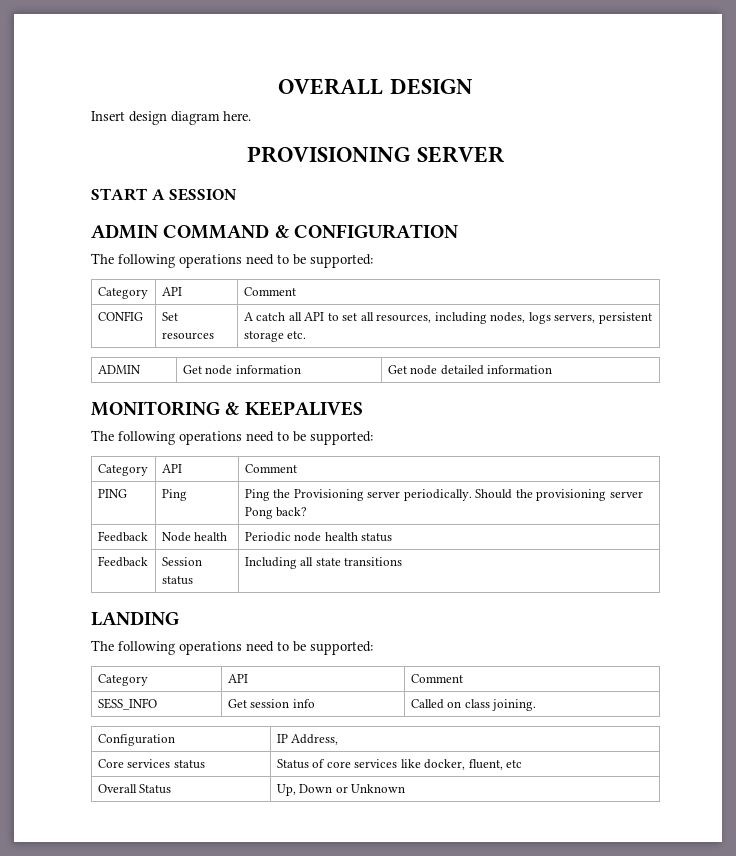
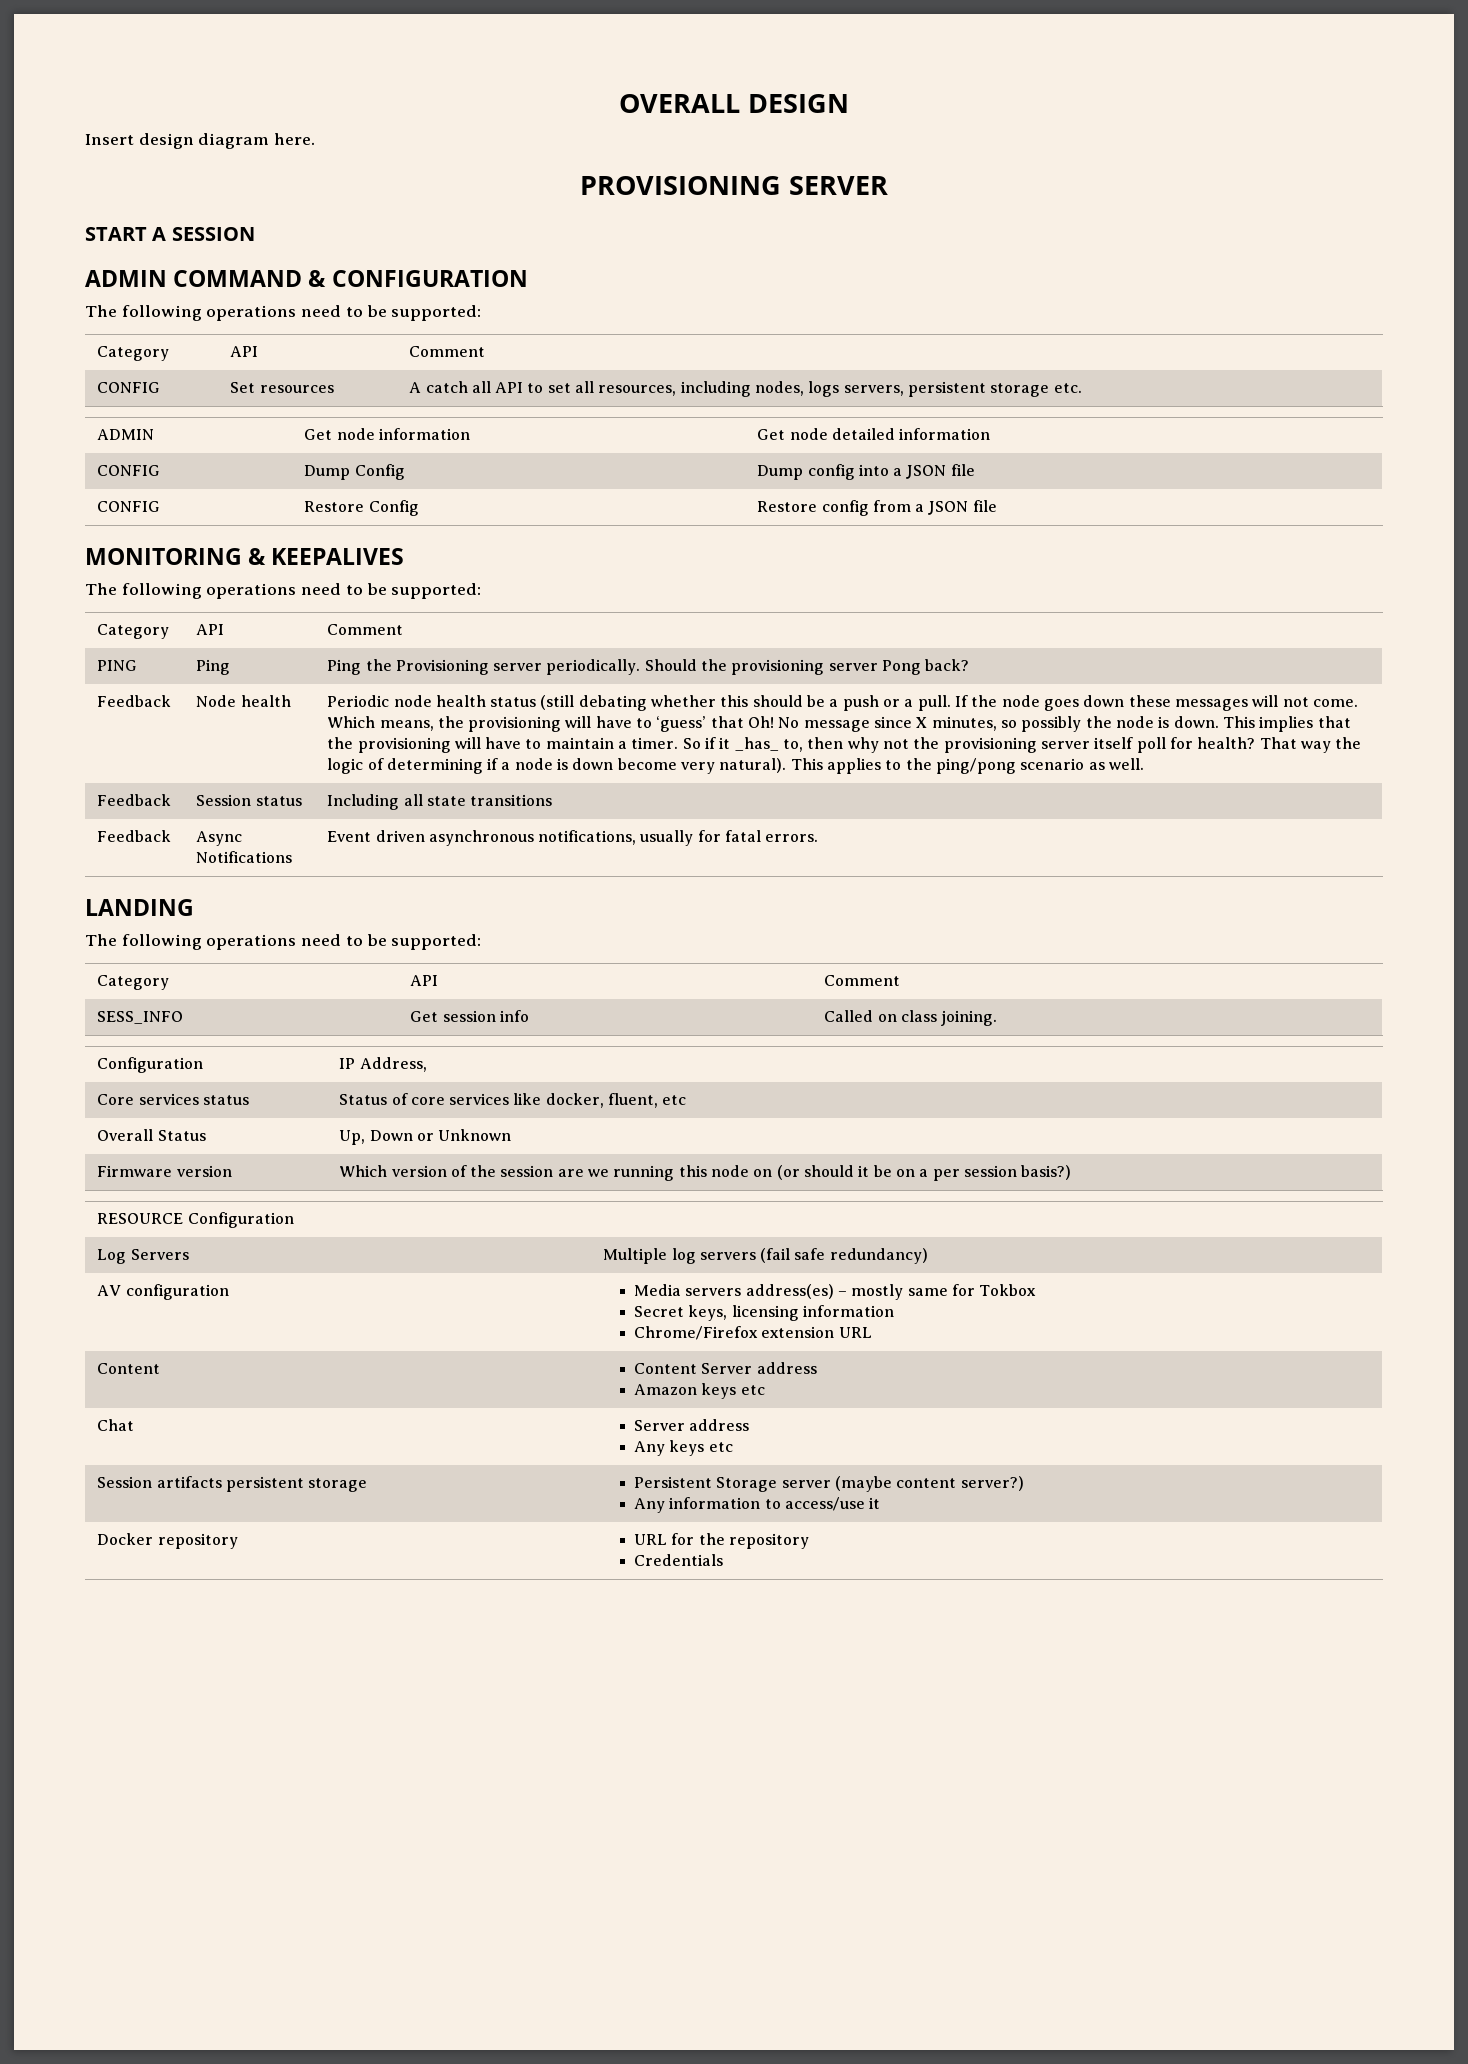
+ CONFIG | Dump Config | Dump config into a JSON file
+ CONFIG | Restore Config | Restore config from a JSON file
- Periodic node health status
+ Periodic node health status (still debating whether this should be a push or a pull. If the node goes down these messages will not come. Which means, the provisioning will have to ‘guess’ that Oh! No message since X minutes, so possibly the node is down. This implies that the provisioning will have to maintain a timer. So if it _has_ to, then why not the provisioning server itself poll for health? That way the logic of determining if a node is down become very natural). This applies to the ping/pong scenario as well.
+ Feedback | Async Notifications | Event driven asynchronous notifications, usually for fatal errors.
+ Firmware version | Which version of the session are we running this node on (or should it be on a per session basis?)
+ RESOURCE Configuration
+ Log Servers | Multiple log servers (fail safe redundancy)
+ AV configuration | Media servers address(es) – mostly same for Tokbox
+ Secret keys, licensing information
+ Chrome/Firefox extension URL
+ Content | Content Server address
+ Amazon keys etc
+ Chat | Server address
+ Any keys etc
+ Session artifacts persistent storage | Persistent Storage server (maybe content server?)
+ Any information to access/use it
+ Docker repository | URL for the repository
+ Credentials

